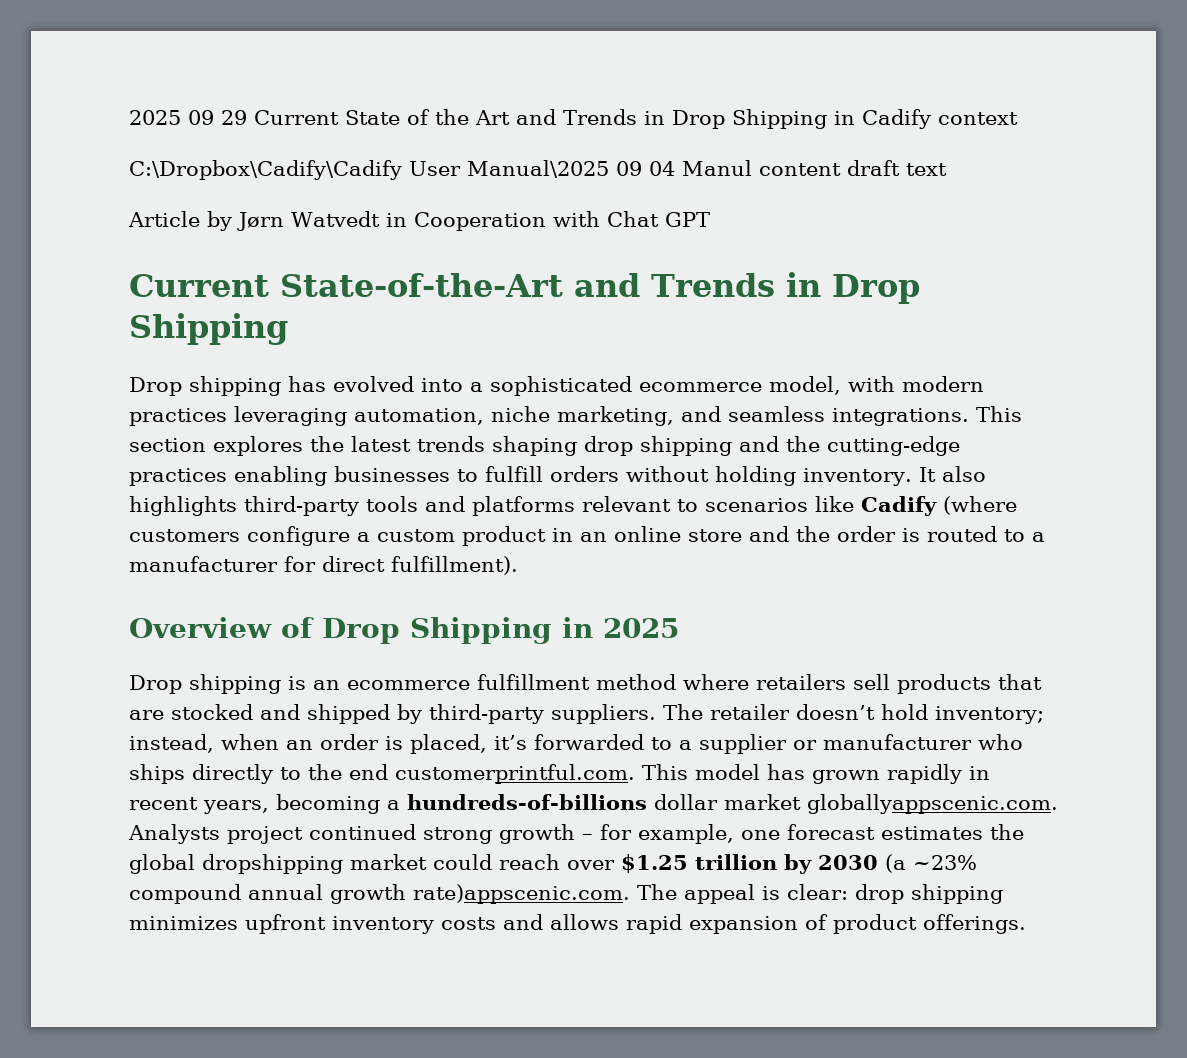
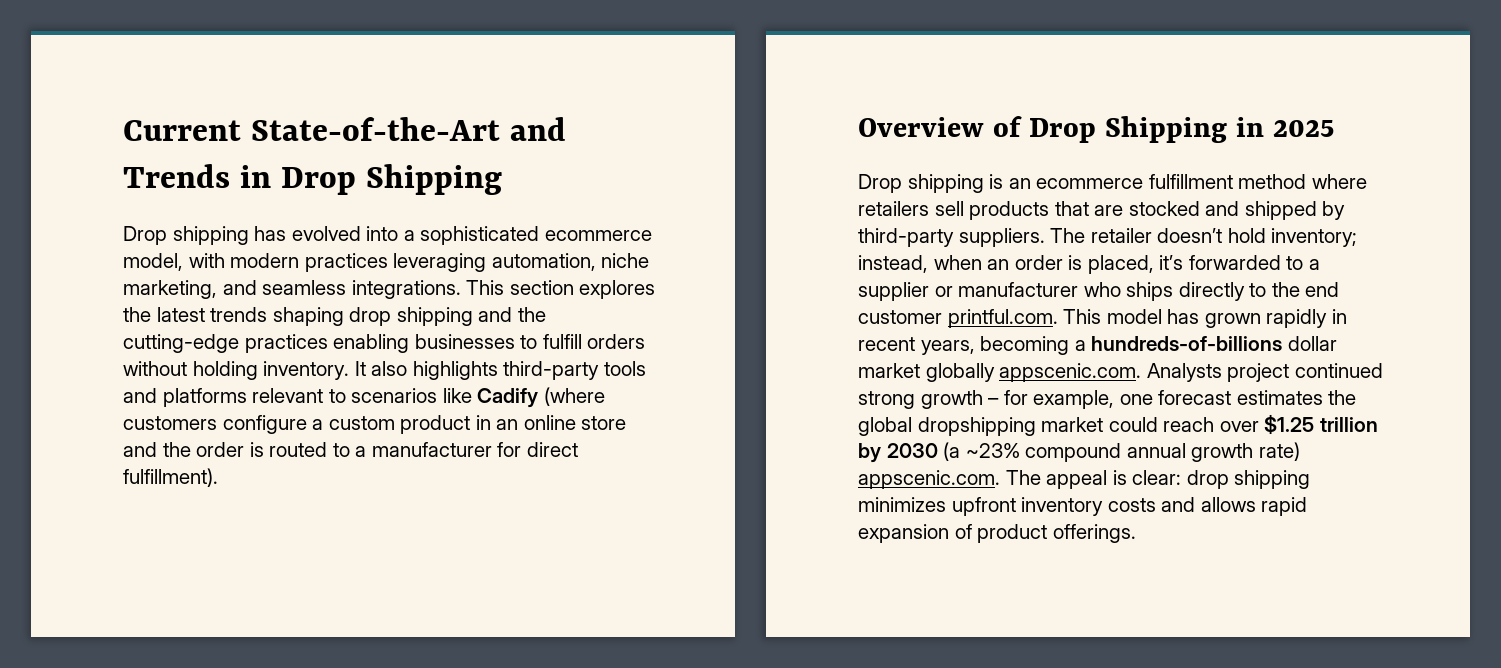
- 2025 09 29 Current State of the Art and Trends in Drop Shipping in Cadify context
- C:\Dropbox\Cadify\Cadify User Manual\2025 09 04 Manul content draft text
- Article by Jørn Watvedt in Cooperation with Chat GPT
- instead, when an order is placed, it’s forwarded to a supplier or manufacturer who ships directly to the end customerprintful.com. This model has grown rapidly in recent years, becoming a hundreds-of-billions dollar market globallyappscenic.com. Analysts project continued strong growth – for example, one forecast estimates the global dropshipping market could reach over $1.25 trillion by 2030 (a ~23% compound annual growth rate)appscenic.com. The appeal is clear:
+ instead, when an order is placed, it’s forwarded to a supplier or manufacturer who ships directly to the end customer printful.com. This model has grown rapidly in recent years, becoming a hundreds-of-billions dollar market globally appscenic.com. Analysts project continued strong growth – for example, one forecast estimates the global dropshipping market could reach over $1.25 trillion by 2030 (a ~23% compound annual growth rate) appscenic.com. The appeal is clear:

